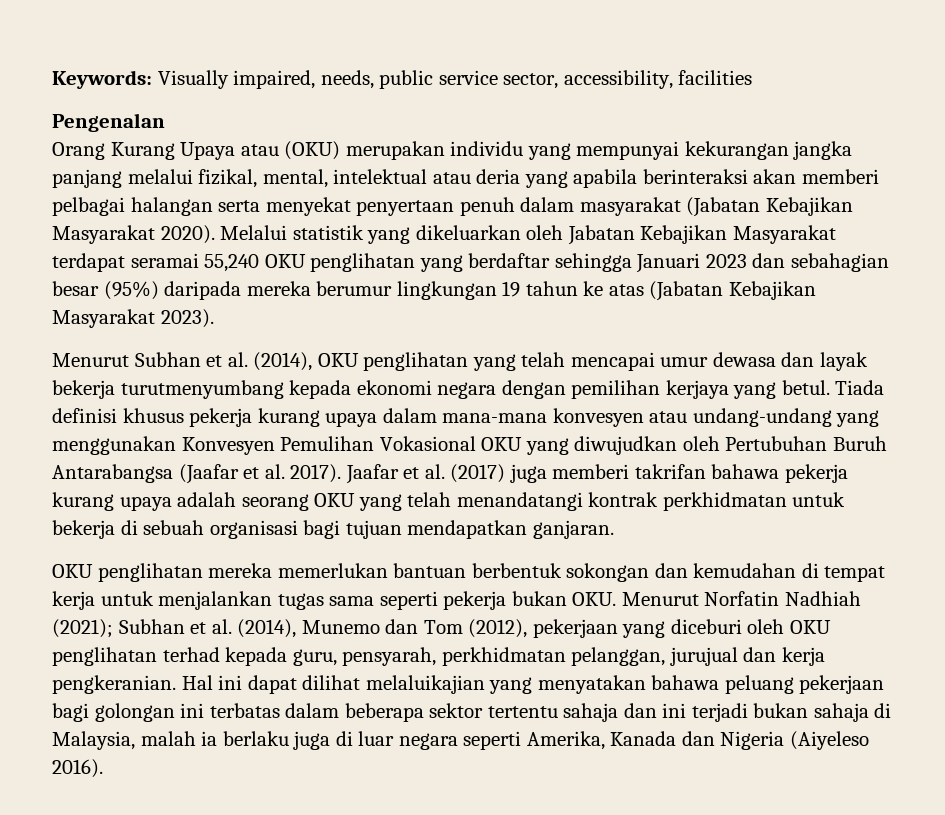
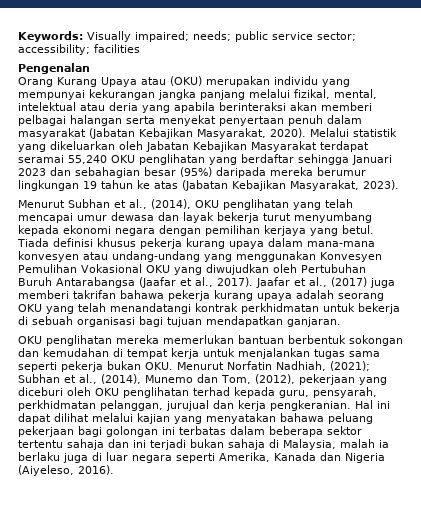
- Keywords: Visually impaired, needs, public service sector, accessibility, facilities
+ Keywords: Visually impaired; needs; public service sector; accessibility; facilities
- Orang Kurang Upaya atau (OKU) merupakan individu yang mempunyai kekurangan jangka panjang melalui fizikal, mental, intelektual atau deria yang apabila berinteraksi akan memberi pelbagai halangan serta menyekat penyertaan penuh dalam masyarakat (Jabatan Kebajikan Masyarakat 2020).
+ Orang Kurang Upaya atau (OKU) merupakan individu yang mempunyai kekurangan jangka panjang melalui fizikal, mental, intelektual atau deria yang apabila berinteraksi akan memberi pelbagai halangan serta menyekat penyertaan penuh dalam masyarakat (Jabatan Kebajikan Masyarakat, 2020).
- Melalui statistik yang dikeluarkan oleh Jabatan Kebajikan Masyarakat terdapat seramai 55,240 OKU penglihatan yang berdaftar sehingga Januari 2023 dan sebahagian besar (95%) daripada mereka berumur lingkungan 19 tahun ke atas (Jabatan Kebajikan Masyarakat 2023).
+ Melalui statistik yang dikeluarkan oleh Jabatan Kebajikan Masyarakat terdapat seramai 55,240 OKU penglihatan yang berdaftar sehingga Januari 2023 dan sebahagian besar (95%) daripada mereka berumur lingkungan 19 tahun ke atas (Jabatan Kebajikan Masyarakat, 2023).
- Menurut Subhan et al. (2014), OKU penglihatan yang telah mencapai umur dewasa dan layak bekerja turutmenyumbang kepada ekonomi negara dengan pemilihan kerjaya yang betul.
+ Menurut Subhan et al., (2014), OKU penglihatan yang telah mencapai umur dewasa dan layak bekerja turut menyumbang kepada ekonomi negara dengan pemilihan kerjaya yang betul.
- Tiada definisi khusus pekerja kurang upaya dalam mana-mana konvesyen atau undang-undang yang menggunakan Konvesyen Pemulihan Vokasional OKU yang diwujudkan oleh Pertubuhan Buruh Antarabangsa (Jaafar et al. 2017).
+ Tiada definisi khusus pekerja kurang upaya dalam mana-mana konvesyen atau undang-undang yang menggunakan Konvesyen Pemulihan Vokasional OKU yang diwujudkan oleh Pertubuhan Buruh Antarabangsa (Jaafar et al., 2017).
- Jaafar et al. (2017) juga memberi takrifan bahawa pekerja kurang upaya adalah seorang OKU yang telah menandatangi kontrak perkhidmatan untuk bekerja di sebuah organisasi bagi tujuan mendapatkan ganjaran.
+ Jaafar et al., (2017) juga memberi takrifan bahawa pekerja kurang upaya adalah seorang OKU yang telah menandatangi kontrak perkhidmatan untuk bekerja di sebuah organisasi bagi tujuan mendapatkan ganjaran.
- OKU penglihatan mereka memerlukan bantuan berbentuk sokongan dan kemudahan di tempat kerja untuk menjalankan tugas sama seperti pekerja bukan OKU. Menurut Norfatin Nadhiah (2021); Subhan et al. (2014), Munemo dan Tom (2012), pekerjaan yang diceburi oleh OKU penglihatan terhad kepada guru, pensyarah, perkhidmatan pelanggan, jurujual dan kerja pengkeranian.
+ OKU penglihatan mereka memerlukan bantuan berbentuk sokongan dan kemudahan di tempat kerja untuk menjalankan tugas sama seperti pekerja bukan OKU. Menurut Norfatin Nadhiah, (2021); Subhan et al., (2014), Munemo dan Tom, (2012), pekerjaan yang diceburi oleh OKU penglihatan terhad kepada guru, pensyarah, perkhidmatan pelanggan, jurujual dan kerja pengkeranian.
- Hal ini dapat dilihat melaluikajian yang menyatakan bahawa peluang pekerjaan bagi golongan ini terbatas dalam beberapa sektor tertentu sahaja dan ini terjadi bukan sahaja di Malaysia, malah ia berlaku juga di luar negara seperti Amerika, Kanada dan Nigeria (Aiyeleso 2016).
+ Hal ini dapat dilihat melalui kajian yang menyatakan bahawa peluang pekerjaan bagi golongan ini terbatas dalam beberapa sektor tertentu sahaja dan ini terjadi bukan sahaja di Malaysia, malah ia berlaku juga di luar negara seperti Amerika, Kanada dan Nigeria (Aiyeleso, 2016).

